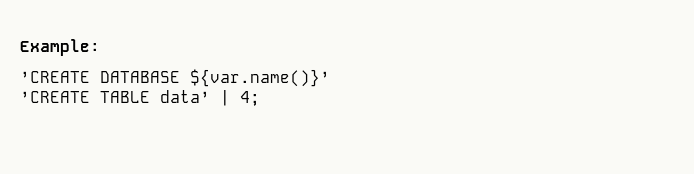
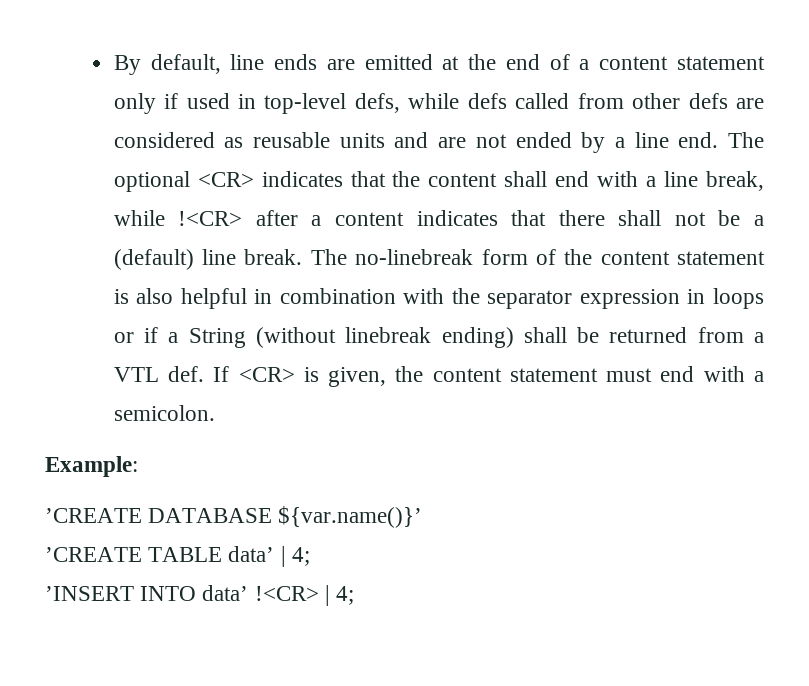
+ By default, line ends are emitted at the end of a content statement only if used in top-level defs, while defs called from other defs are considered as reusable units and are not ended by a line end. The optional <CR> indicates that the content shall end with a line break, while !<CR> after a content indicates that there shall not be a (default) line break. The no-linebreak form of the content statement is also helpful in combination with the separator expression in loops or if a String (without linebreak ending) shall be returned from a VTL def. If <CR> is given, the content statement must end with a semicolon.
+ ’INSERT INTO data’ !<CR> | 4;

